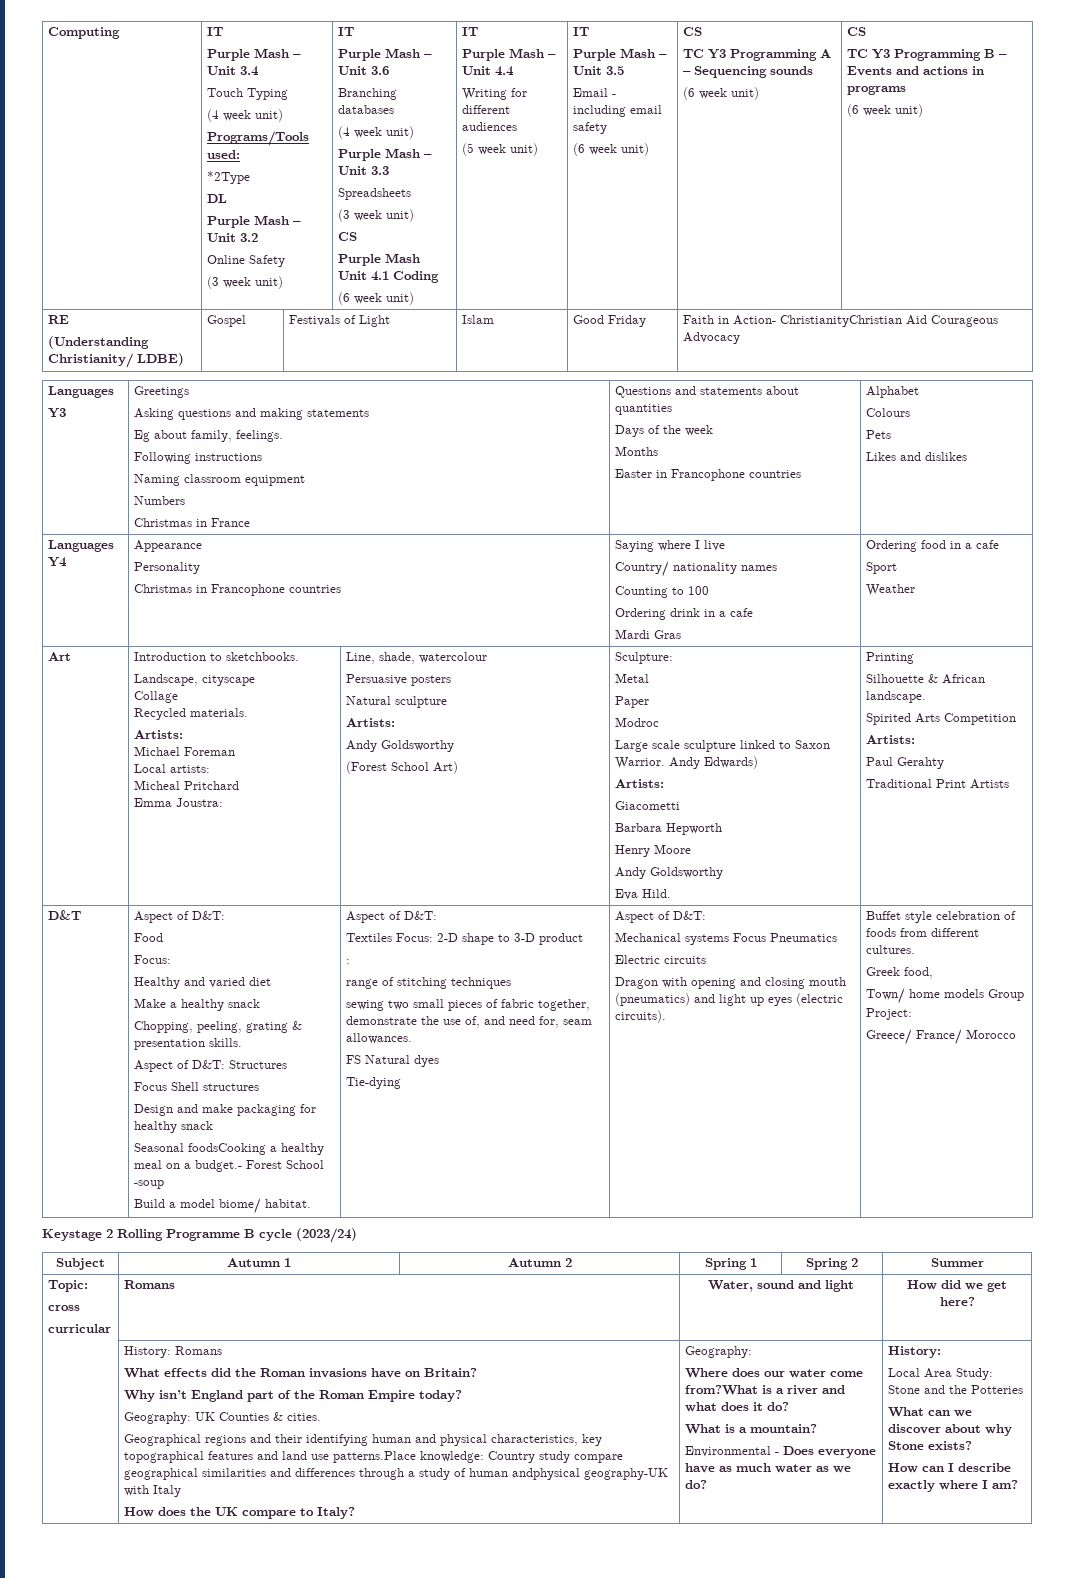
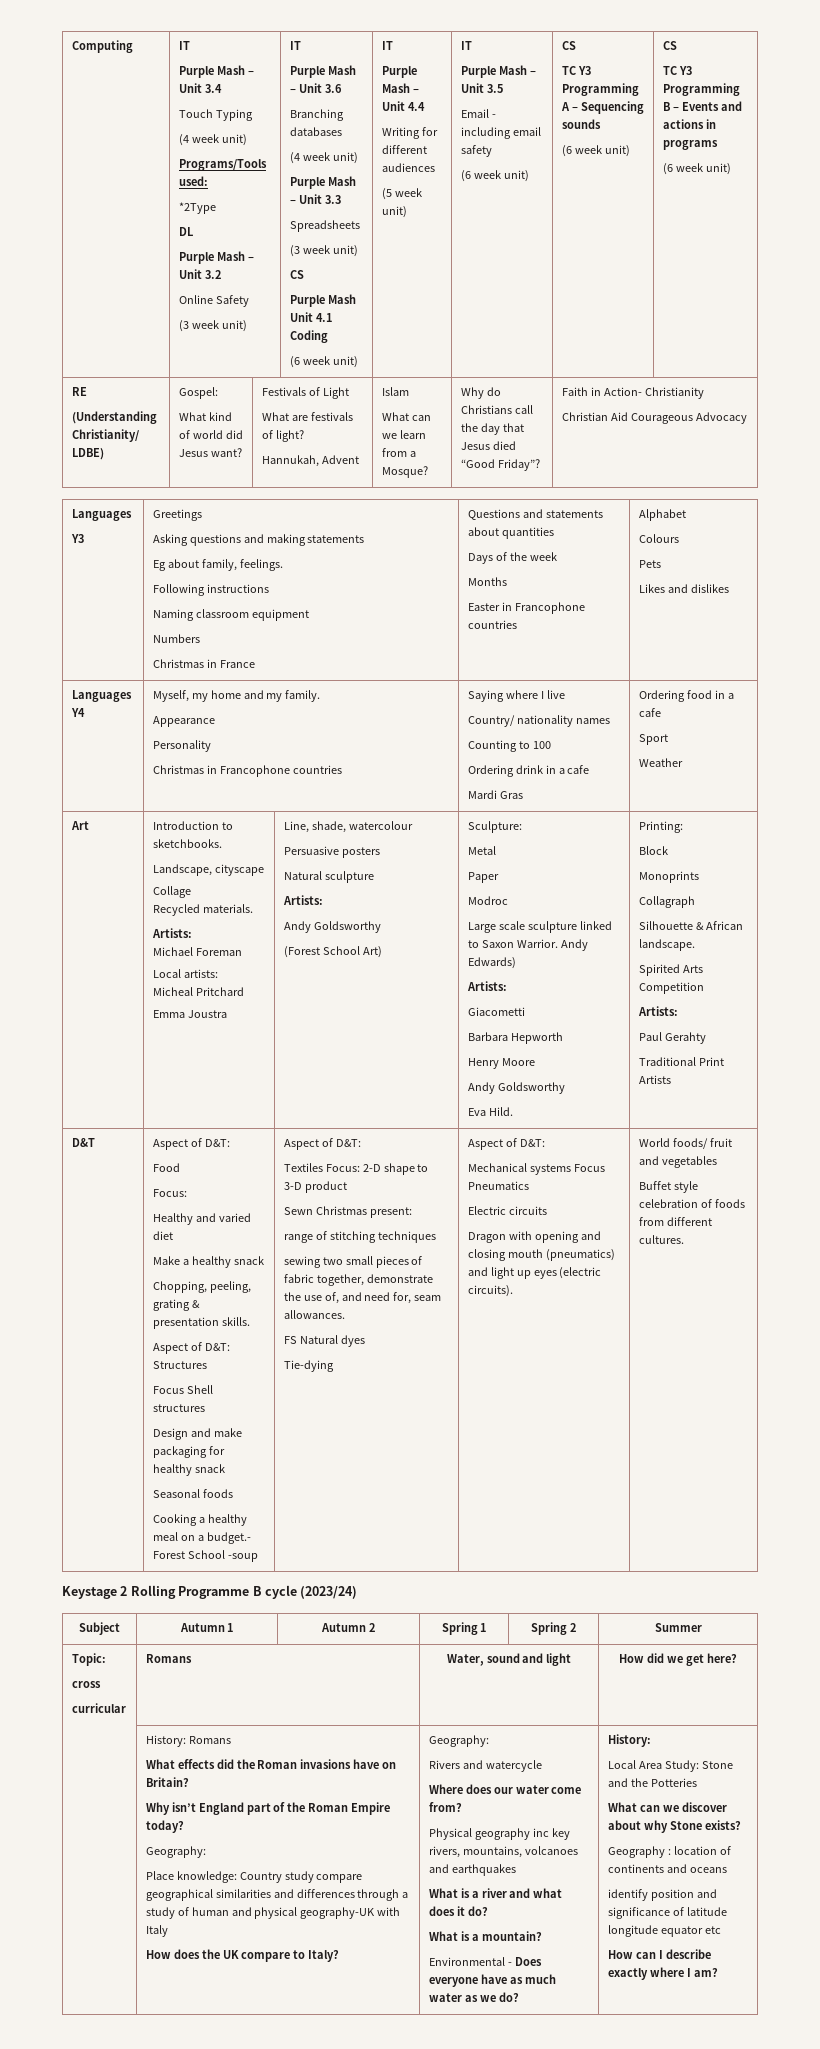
- Gospel | Festivals of Light | Islam | Good Friday
+ Gospel:
+ What kind of world did Jesus want? | Festivals of Light
+ What are festivals of light?
+ Hannukah, Advent | Islam
+ What can we learn from a Mosque? | Why do Christians call the day that Jesus died “Good Friday”?
- Faith in Action- ChristianityChristian Aid Courageous Advocacy
+ Faith in Action- Christianity
+ Christian Aid Courageous Advocacy
- Languages Y4 | Appearance
+ Languages Y4 | Myself, my home and my family.
+ Appearance
- Emma Joustra:
+ Emma Joustra
- Printing
+ Printing:
+ Block
+ Monoprints
+ Collagraph
- Seasonal foodsCooking a healthy meal on a budget.- Forest School -soup
+ Seasonal foods
+ Cooking a healthy meal on a budget.- Forest School -soup
- Build a model biome/ habitat.
- :
+ Sewn Christmas present:
+ World foods/ fruit and vegetables
- Greek food,
- Town/ home models Group Project:
- Greece/ France/ Morocco
  Why isn’t England part of the Roman Empire today?
- Geography: UK Counties & cities.
- Geographical regions and their identifying human and physical characteristics, key topographical features and land use patterns.Place knowledge: Country study compare geographical similarities and differences through a study of human andphysical geography-UK with Italy
+ Geography:
+ Place knowledge: Country study compare geographical similarities and differences through a study of human and physical geography-UK with Italy
+ Rivers and watercycle
- Where does our water come from?What is a river and what does it do?
+ Where does our water come from?
+ Physical geography inc key rivers, mountains, volcanoes and earthquakes
+ What is a river and what does it do?
+ Geography : location of continents and oceans
+ identify position and significance of latitude longitude equator etc

